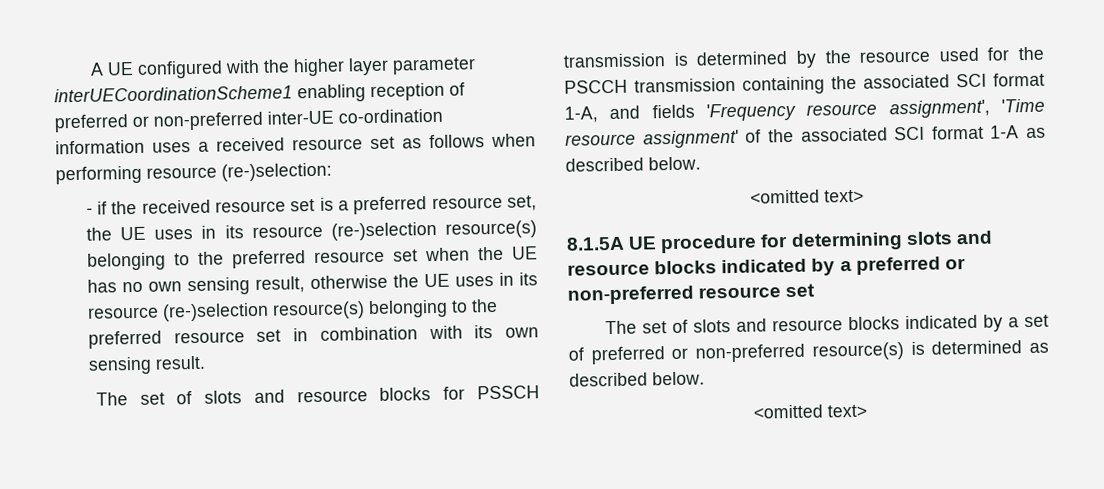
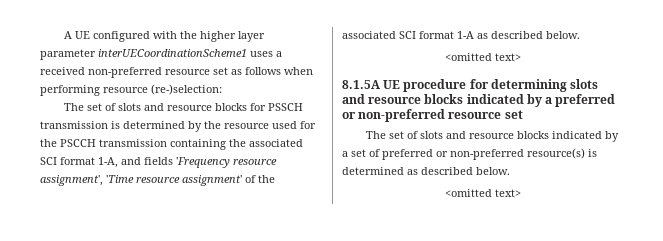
- A UE configured with the higher layer parameter interUECoordinationScheme1 enabling reception of preferred or non-preferred inter-UE co-ordination information uses a received resource set as follows when performing resource (re-)selection:
+ A UE configured with the higher layer parameter interUECoordinationScheme1 uses a received non-preferred resource set as follows when performing resource (re-)selection:
- - if the received resource set is a preferred resource set, the UE uses in its resource (re-)selection resource(s) belonging to the preferred resource set when the UE has no own sensing result, otherwise the UE uses in its resource (re-)selection resource(s) belonging to the preferred resource set in combination with its own sensing result.

